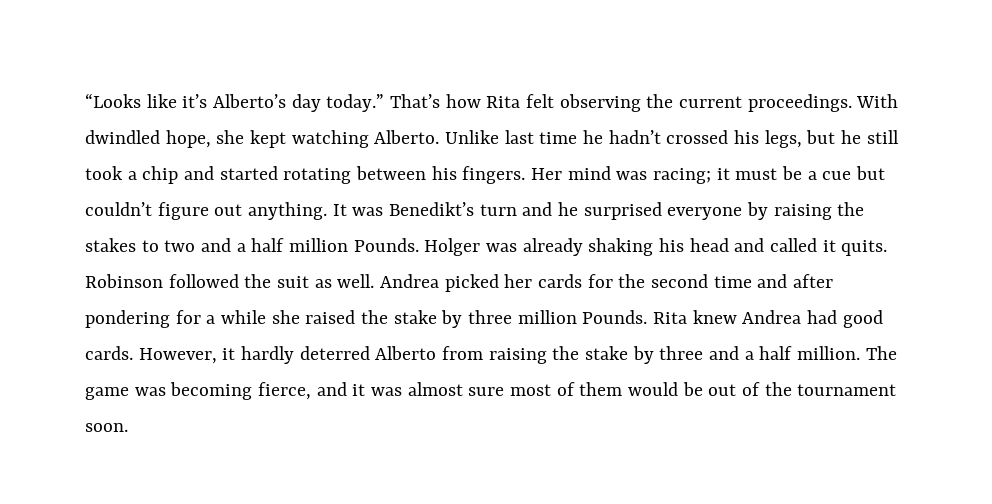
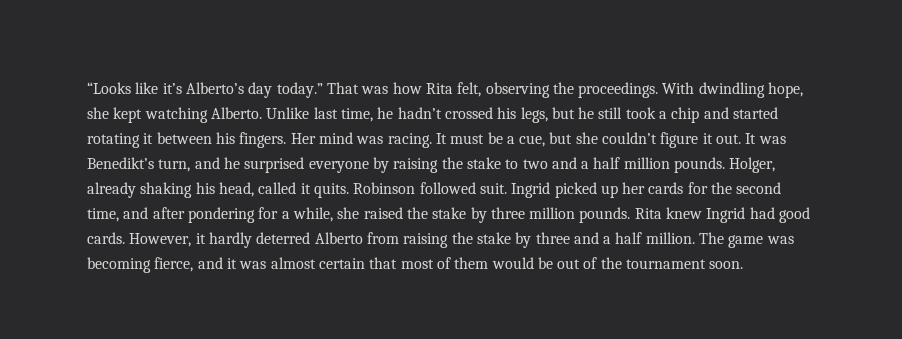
- That’s how Rita felt observing the current proceedings.
+ That was how Rita felt, observing the proceedings.
- With dwindled hope, she kept watching Alberto.
+ With dwindling hope, she kept watching Alberto.
- Unlike last time he hadn’t crossed his legs, but he still took a chip and started rotating between his fingers.
+ Unlike last time, he hadn’t crossed his legs, but he still took a chip and started rotating it between his fingers.
- Her mind was racing; it must be a cue but couldn’t figure out anything.
+ Her mind was racing. It must be a cue, but she couldn’t figure it out.
- It was Benedikt’s turn and he surprised everyone by raising the stakes to two and a half million Pounds. Holger was already shaking his head and called it quits.
+ It was Benedikt’s turn, and he surprised everyone by raising the stake to two and a half million pounds. Holger, already shaking his head, called it quits.
- Robinson followed the suit as well. Andrea picked her cards for the second time and after pondering for a while she raised the stake by three million Pounds.
+ Robinson followed suit. Ingrid picked up her cards for the second time, and after pondering for a while, she raised the stake by three million pounds.
- Rita knew Andrea had good cards.
+ Rita knew Ingrid had good cards.
- The game was becoming fierce, and it was almost sure most of them would be out of the tournament soon.
+ The game was becoming fierce, and it was almost certain that most of them would be out of the tournament soon.

